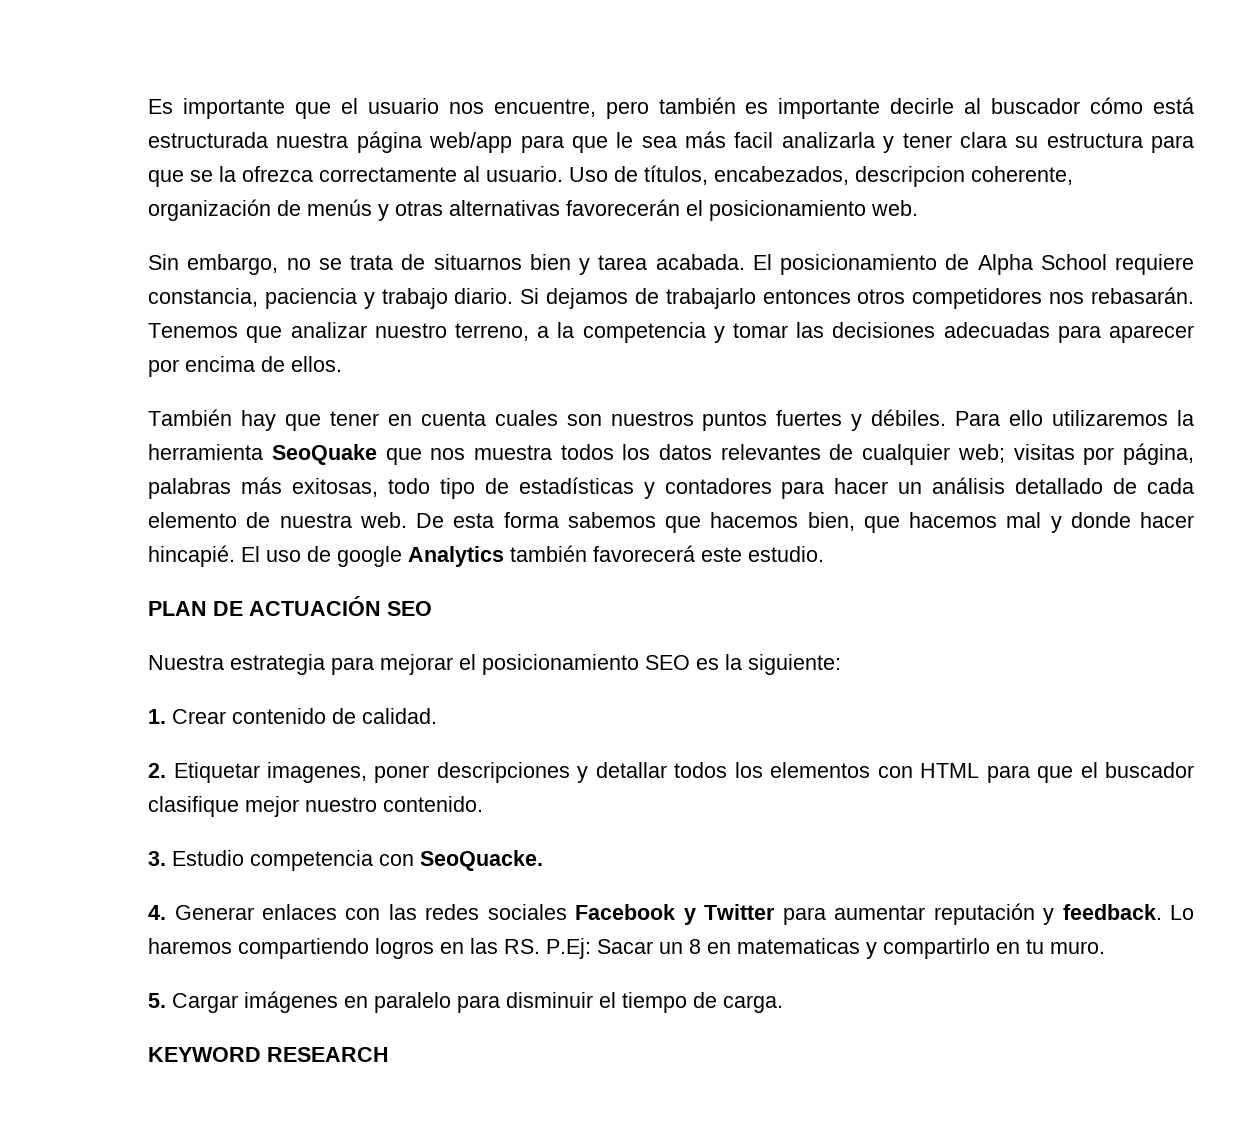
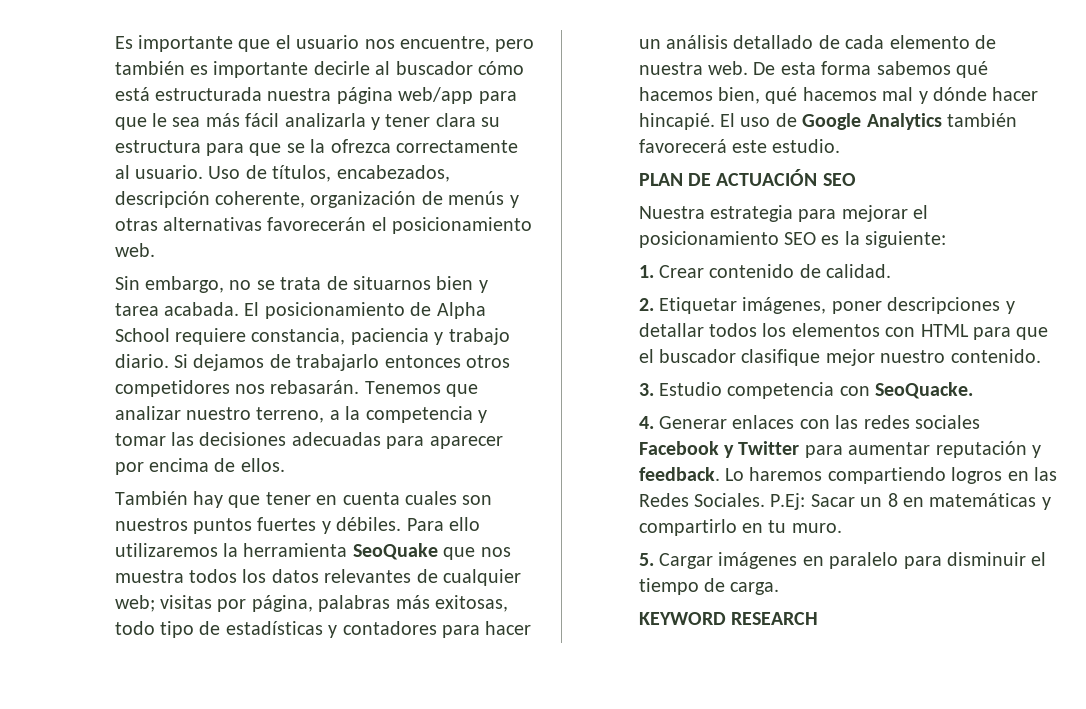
- Es importante que el usuario nos encuentre, pero también es importante decirle al buscador cómo está estructurada nuestra página web/app para que le sea más facil analizarla y tener clara su estructura para que se la ofrezca correctamente al usuario.
+ Es importante que el usuario nos encuentre, pero también es importante decirle al buscador cómo está estructurada nuestra página web/app para que le sea más fácil analizarla y tener clara su estructura para que se la ofrezca correctamente al usuario.
- Uso de títulos, encabezados, descripcion coherente, organización de menús y otras alternativas favorecerán el posicionamiento web.
+ Uso de títulos, encabezados, descripción coherente, organización de menús y otras alternativas favorecerán el posicionamiento web.
- De esta forma sabemos que hacemos bien, que hacemos mal y donde hacer hincapié.
+ De esta forma sabemos qué hacemos bien, qué hacemos mal y dónde hacer hincapié.
- El uso de google Analytics también favorecerá este estudio.
+ El uso de Google Analytics también favorecerá este estudio.
- 2. Etiquetar imagenes, poner descripciones y detallar todos los elementos con HTML para que el buscador clasifique mejor nuestro contenido.
+ 2. Etiquetar imágenes, poner descripciones y detallar todos los elementos con HTML para que el buscador clasifique mejor nuestro contenido.
- Lo haremos compartiendo logros en las RS. P.Ej: Sacar un 8 en matematicas y compartirlo en tu muro.
+ Lo haremos compartiendo logros en las Redes Sociales. P.Ej: Sacar un 8 en matemáticas y compartirlo en tu muro.

